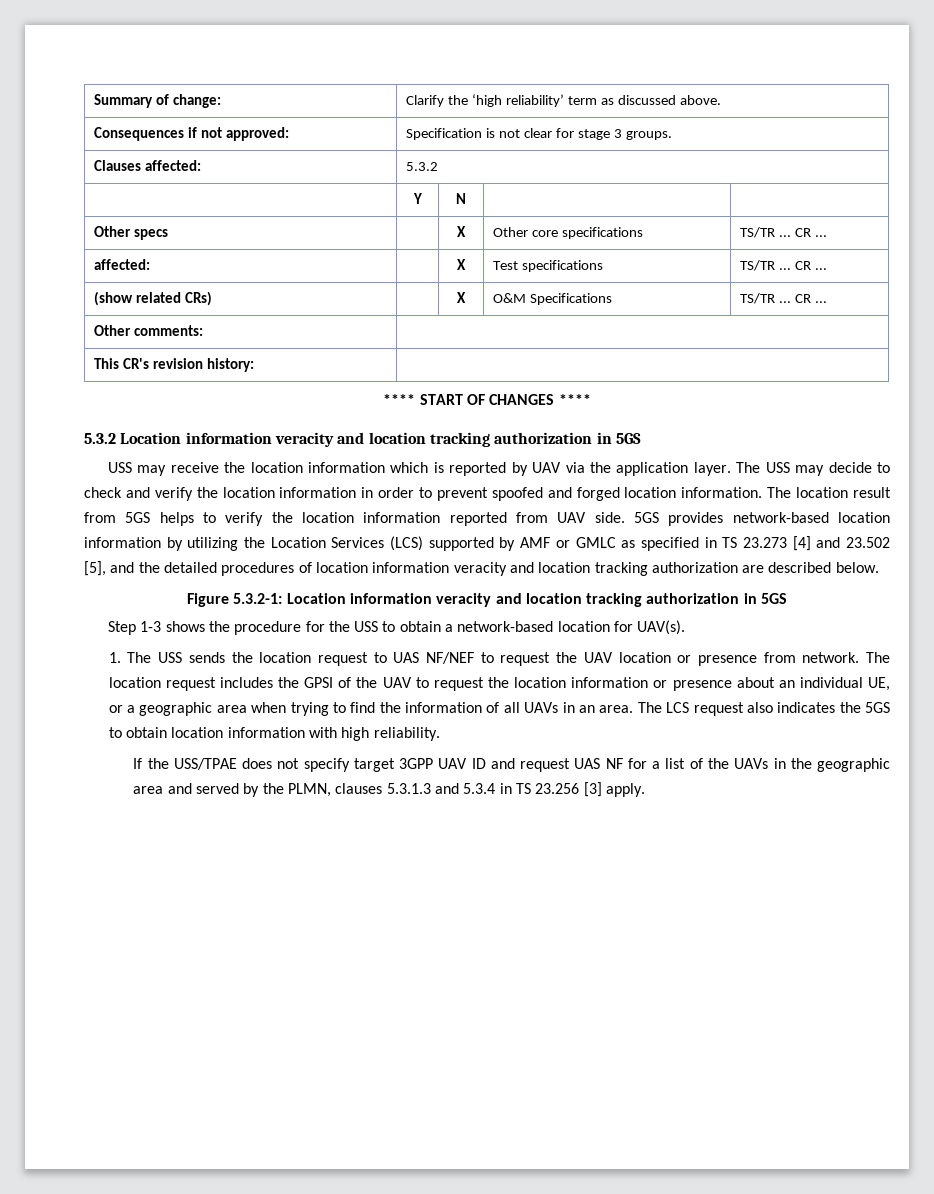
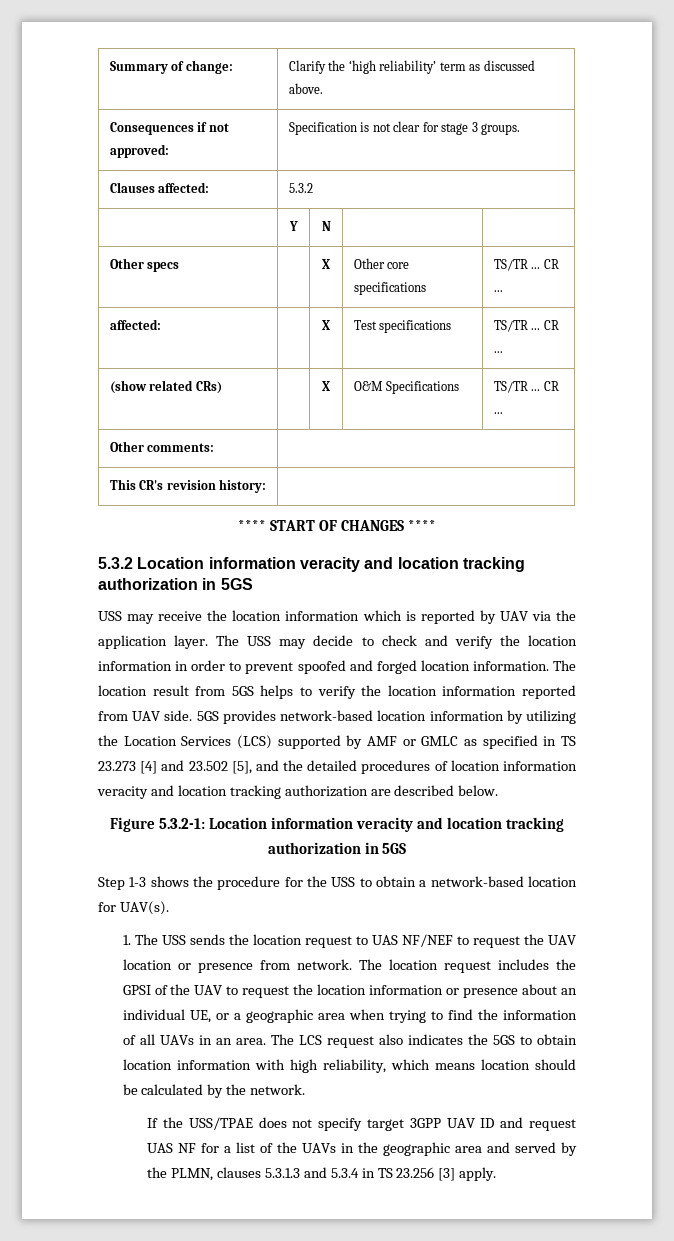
- The LCS request also indicates the 5GS to obtain location information with high reliability.
+ The LCS request also indicates the 5GS to obtain location information with high reliability, which means location should be calculated by the network.

